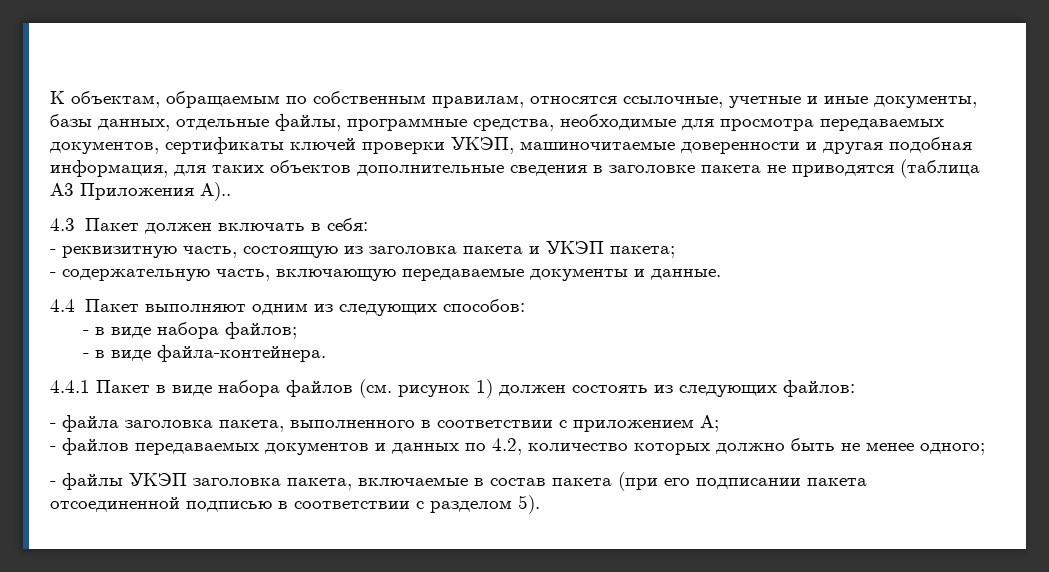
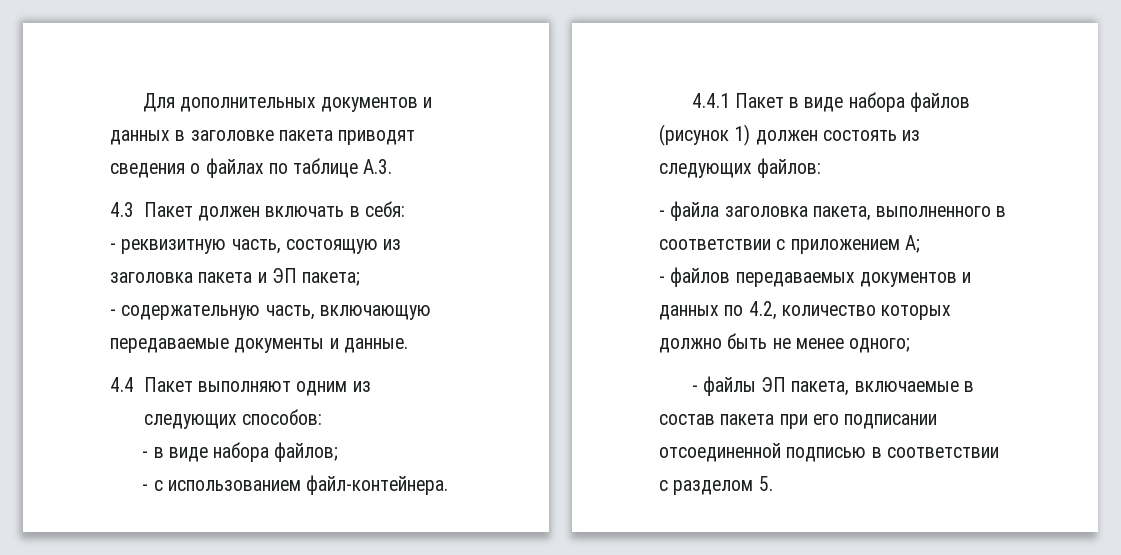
- К объектам, обращаемым по собственным правилам, относятся ссылочные, учетные и иные документы, базы данных, отдельные файлы, программные средства, необходимые для просмотра передаваемых документов, сертификаты ключей проверки УКЭП, машиночитаемые доверенности и другая подобная информация, для таких объектов дополнительные сведения в заголовке пакета не приводятся (таблица А3 Приложения А)..
+ Для дополнительных документов и данных в заголовке пакета приводят сведения о файлах по таблице А.3.
- - реквизитную часть, состоящую из заголовка пакета и УКЭП пакета;
+ - реквизитную часть, состоящую из заголовка пакета и ЭП пакета;
- - в виде файла-контейнера.
+ - с использованием файл-контейнера.
- 4.4.1 Пакет в виде набора файлов (см. рисунок 1) должен состоять из следующих файлов:
+ 4.4.1 Пакет в виде набора файлов (рисунок 1) должен состоять из следующих файлов:
- - файлы УКЭП заголовка пакета, включаемые в состав пакета (при его подписании пакета отсоединенной подписью в соответствии с разделом 5).
+ - файлы ЭП пакета, включаемые в состав пакета при его подписании отсоединенной подписью в соответствии с разделом 5.

